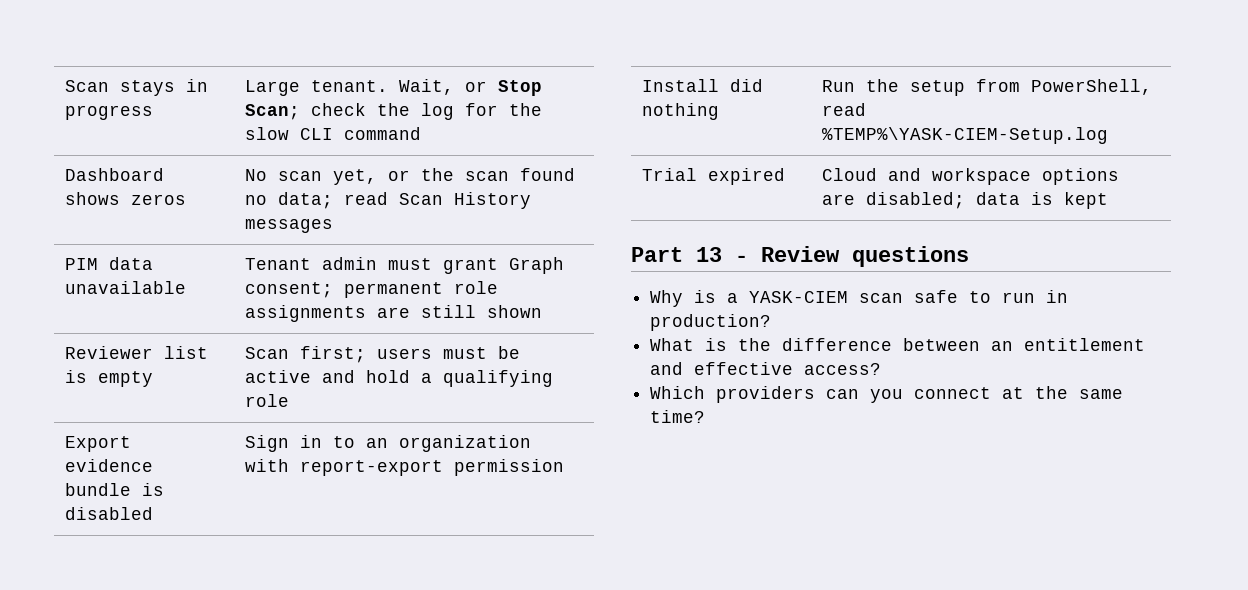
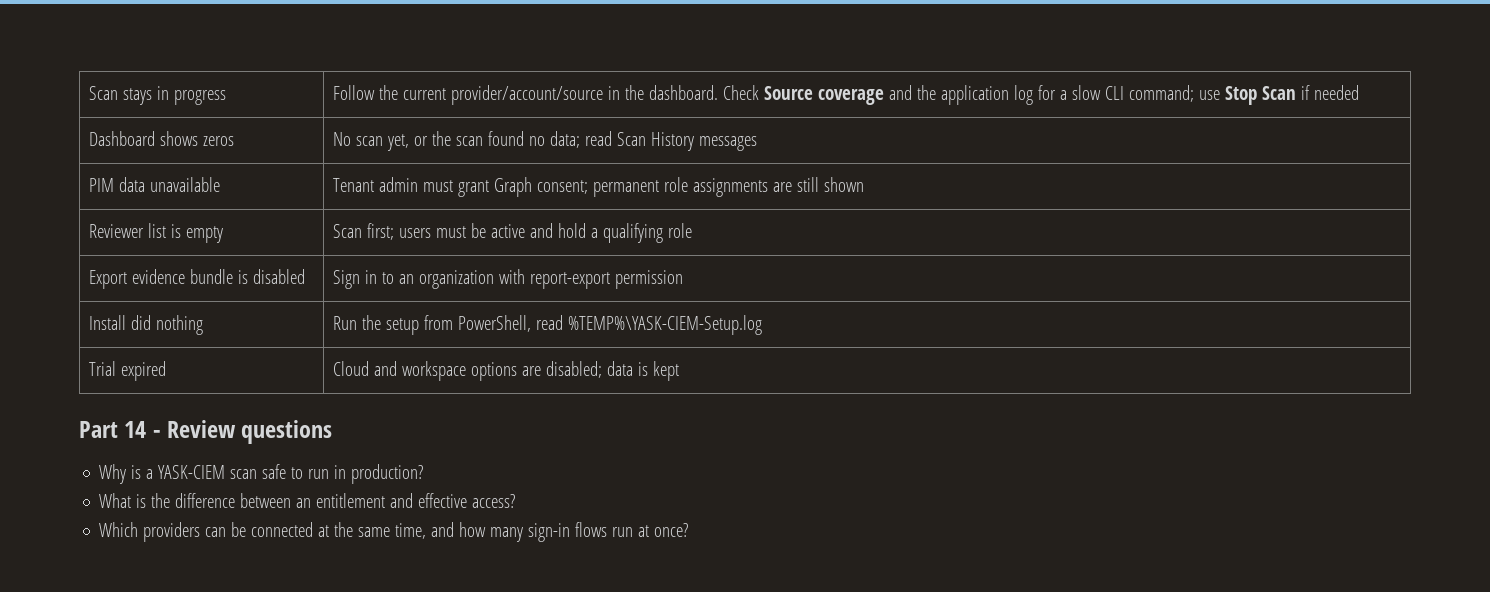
- Scan stays in progress | Large tenant. Wait, or Stop Scan; check the log for the slow CLI command
+ Scan stays in progress | Follow the current provider/account/source in the dashboard. Check Source coverage and the application log for a slow CLI command; use Stop Scan if needed
- Part 13 - Review questions
+ Part 14 - Review questions
- Which providers can you connect at the same time?
+ Which providers can be connected at the same time, and how many sign-in flows run at once?

